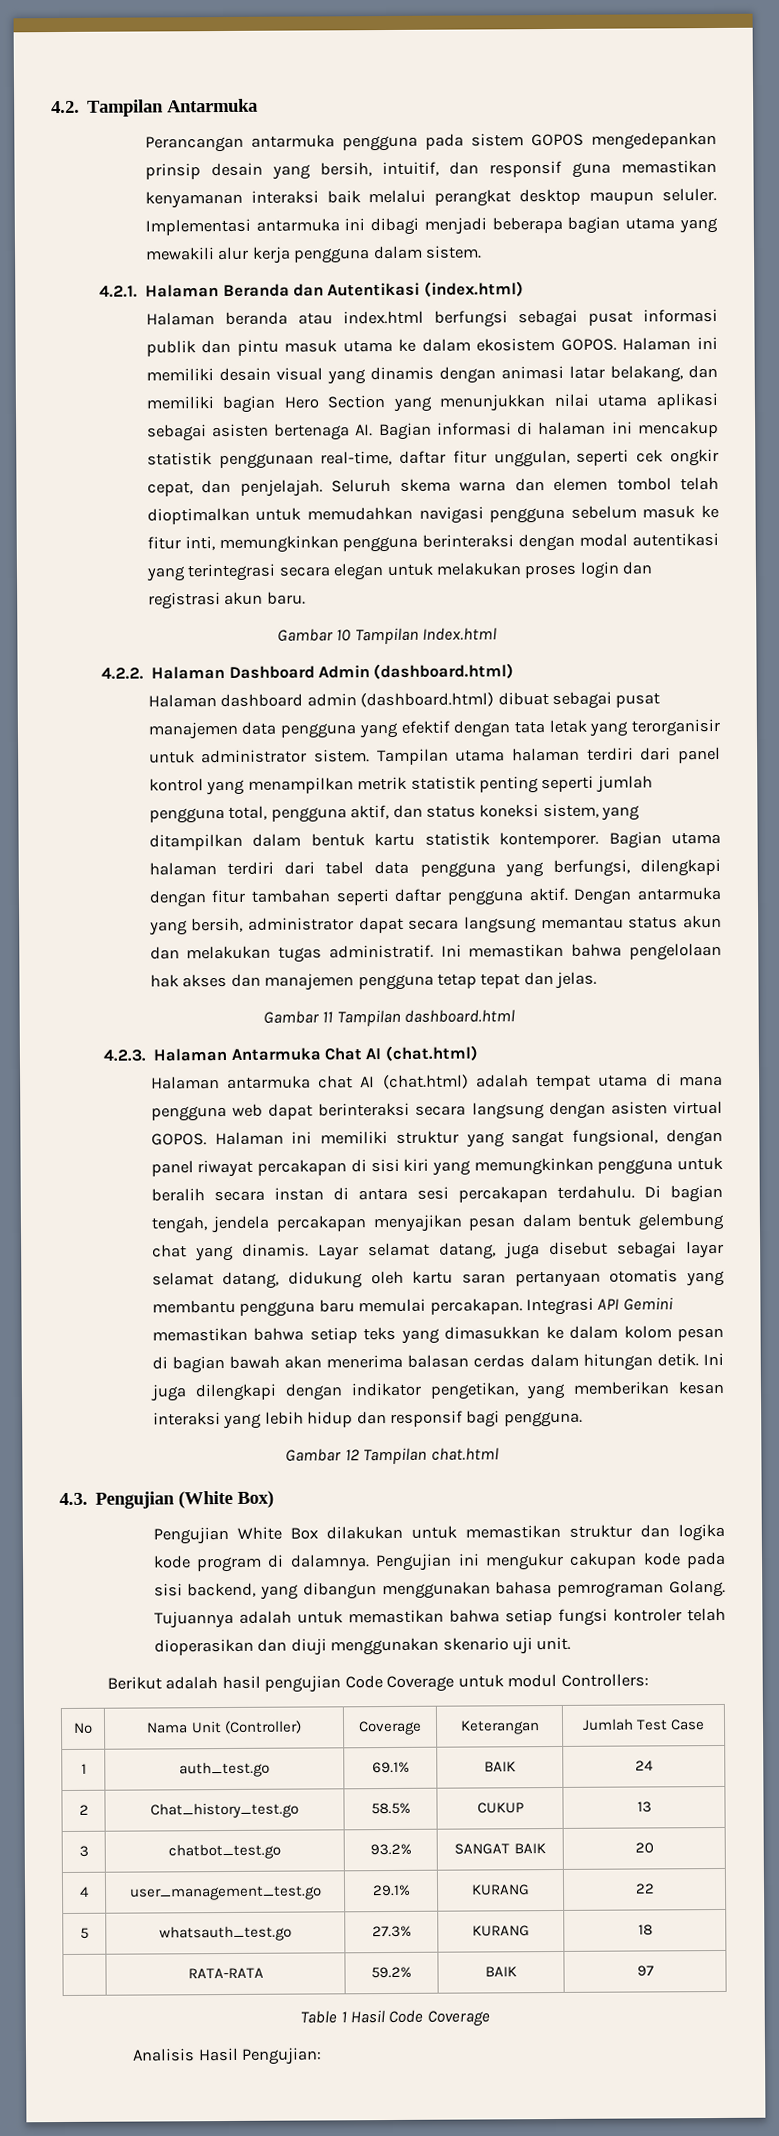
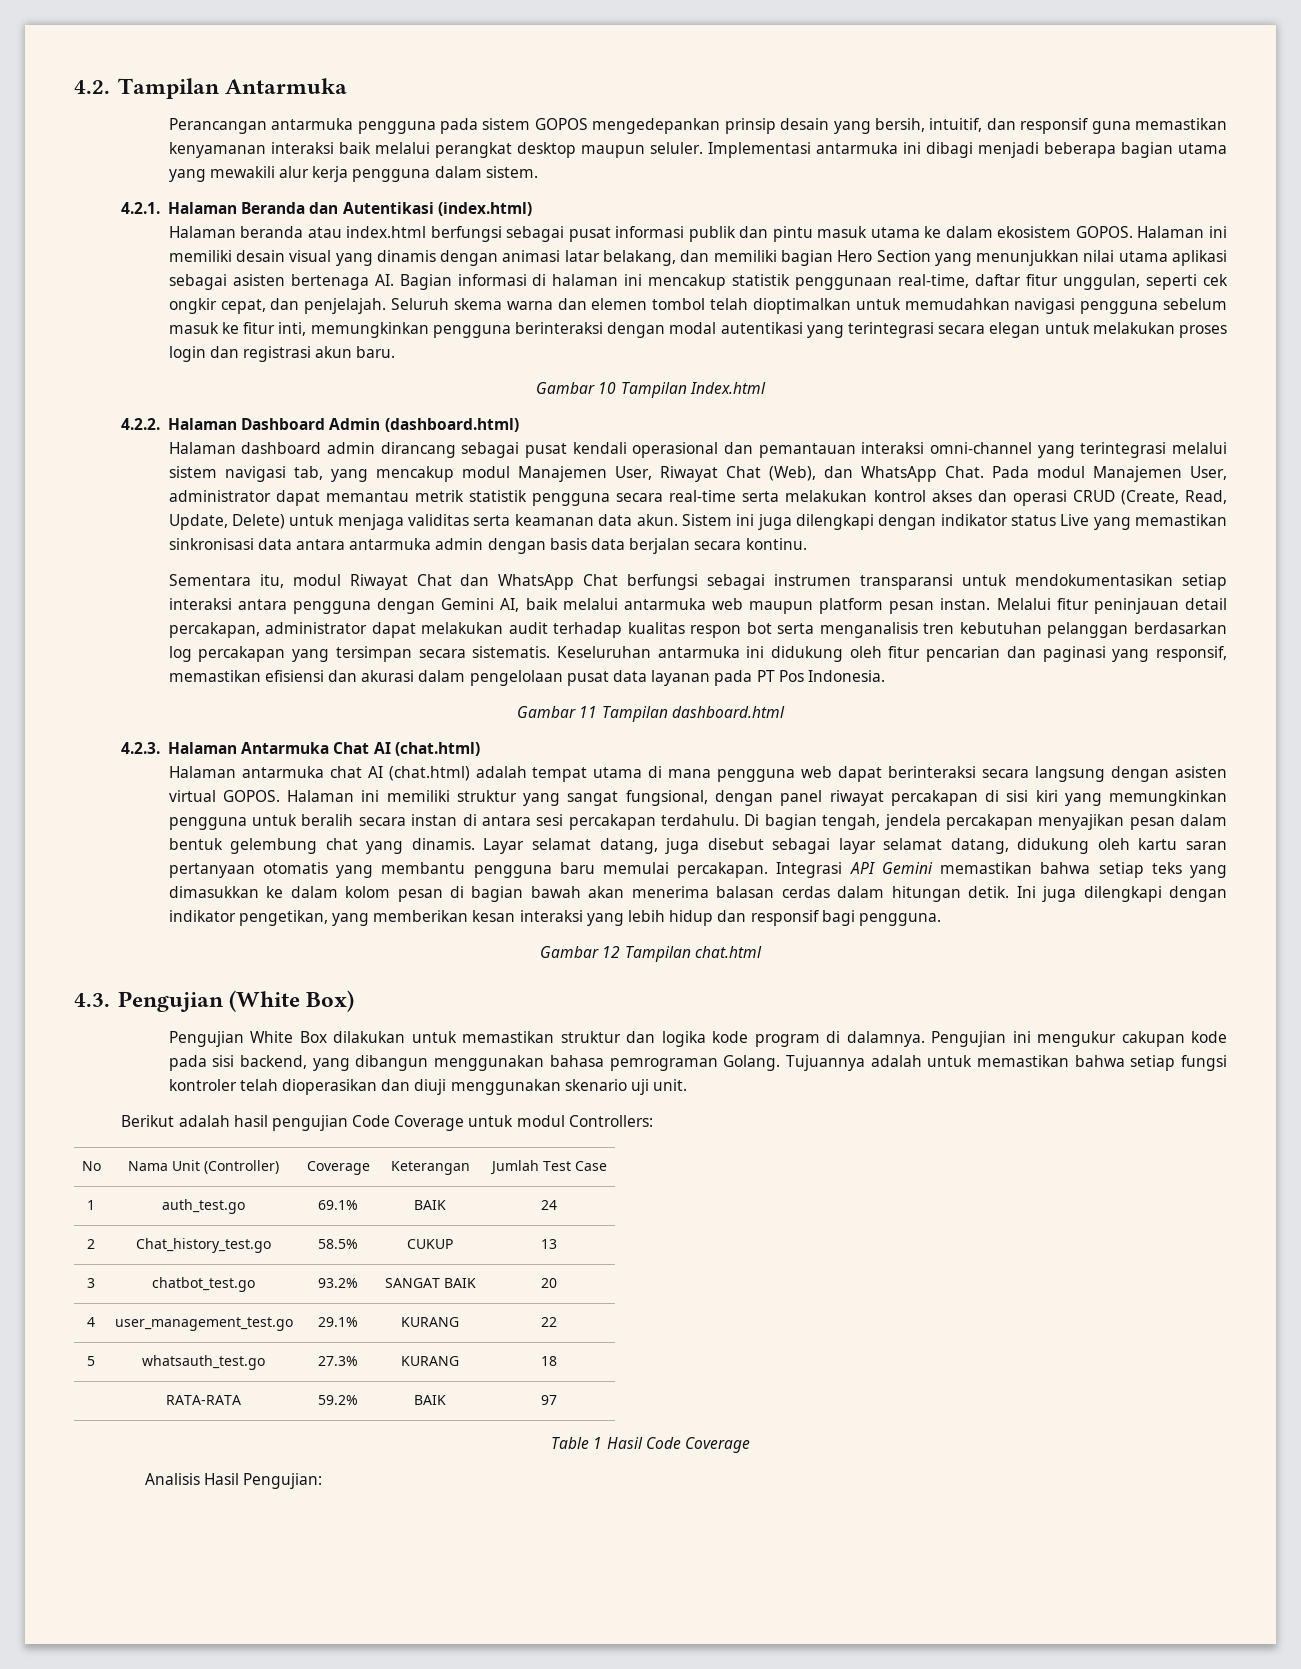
- Halaman dashboard admin (dashboard.html) dibuat sebagai pusat manajemen data pengguna yang efektif dengan tata letak yang terorganisir untuk administrator sistem. Tampilan utama halaman terdiri dari panel kontrol yang menampilkan metrik statistik penting seperti jumlah pengguna total, pengguna aktif, dan status koneksi sistem, yang ditampilkan dalam bentuk kartu statistik kontemporer. Bagian utama halaman terdiri dari tabel data pengguna yang berfungsi, dilengkapi dengan fitur tambahan seperti daftar pengguna aktif. Dengan antarmuka yang bersih, administrator dapat secara langsung memantau status akun dan melakukan tugas administratif. Ini memastikan bahwa pengelolaan hak akses dan manajemen pengguna tetap tepat dan jelas.
+ Halaman dashboard admin dirancang sebagai pusat kendali operasional dan pemantauan interaksi omni-channel yang terintegrasi melalui sistem navigasi tab, yang mencakup modul Manajemen User, Riwayat Chat (Web), dan WhatsApp Chat. Pada modul Manajemen User, administrator dapat memantau metrik statistik pengguna secara real-time serta melakukan kontrol akses dan operasi CRUD (Create, Read, Update, Delete) untuk menjaga validitas serta keamanan data akun. Sistem ini juga dilengkapi dengan indikator status Live yang memastikan sinkronisasi data antara antarmuka admin dengan basis data berjalan secara kontinu.
+ Sementara itu, modul Riwayat Chat dan WhatsApp Chat berfungsi sebagai instrumen transparansi untuk mendokumentasikan setiap interaksi antara pengguna dengan Gemini AI, baik melalui antarmuka web maupun platform pesan instan. Melalui fitur peninjauan detail percakapan, administrator dapat melakukan audit terhadap kualitas respon bot serta menganalisis tren kebutuhan pelanggan berdasarkan log percakapan yang tersimpan secara sistematis. Keseluruhan antarmuka ini didukung oleh fitur pencarian dan paginasi yang responsif, memastikan efisiensi dan akurasi dalam pengelolaan pusat data layanan pada PT Pos Indonesia.

